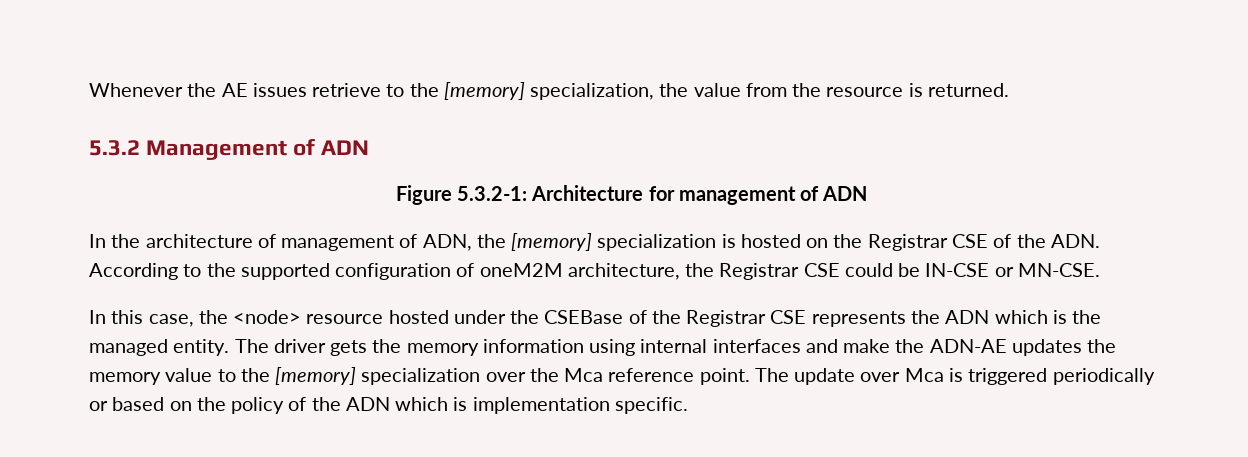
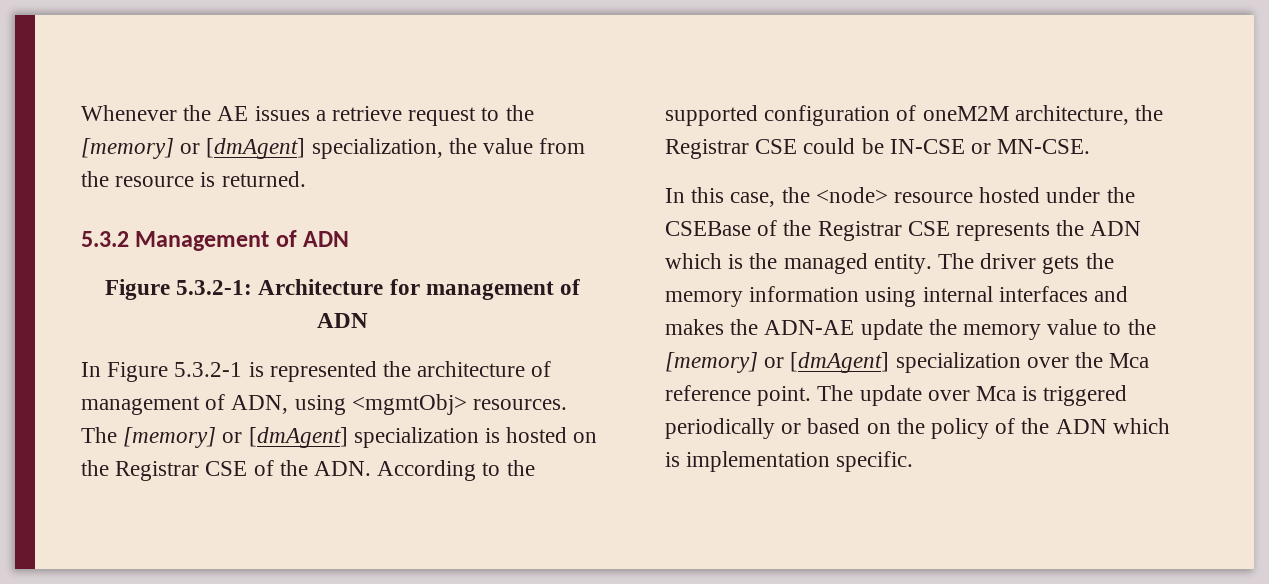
- Whenever the AE issues retrieve to the [memory] specialization, the value from the resource is returned.
+ Whenever the AE issues a retrieve request to the [memory] or [dmAgent] specialization, the value from the resource is returned.
- In the architecture of management of ADN, the [memory] specialization is hosted on the Registrar CSE of the ADN. According to the supported configuration of oneM2M architecture, the Registrar CSE could be IN-CSE or MN-CSE.
+ In Figure 5.3.2-1 is represented the architecture of management of ADN, using <mgmtObj> resources. The [memory] or [dmAgent] specialization is hosted on the Registrar CSE of the ADN. According to the supported configuration of oneM2M architecture, the Registrar CSE could be IN-CSE or MN-CSE.
- The driver gets the memory information using internal interfaces and make the ADN-AE updates the memory value to the [memory] specialization over the Mca reference point.
+ The driver gets the memory information using internal interfaces and makes the ADN-AE update the memory value to the [memory] or [dmAgent] specialization over the Mca reference point.

